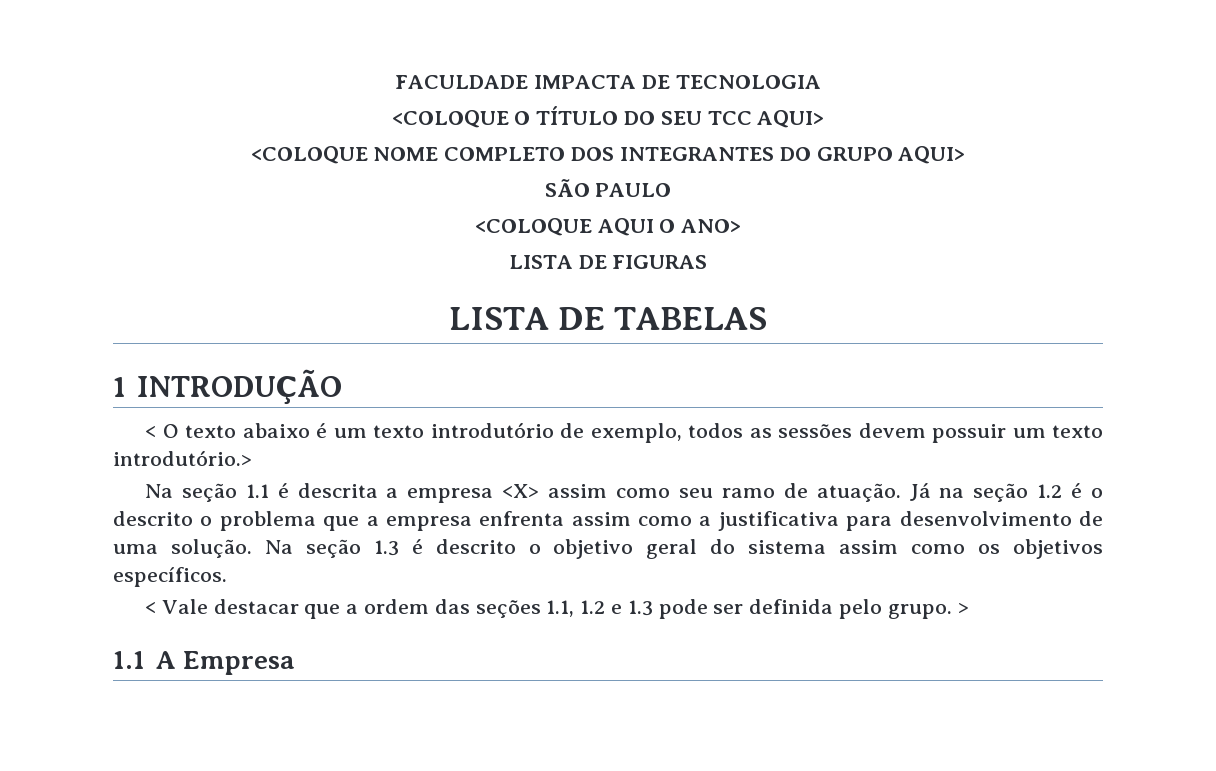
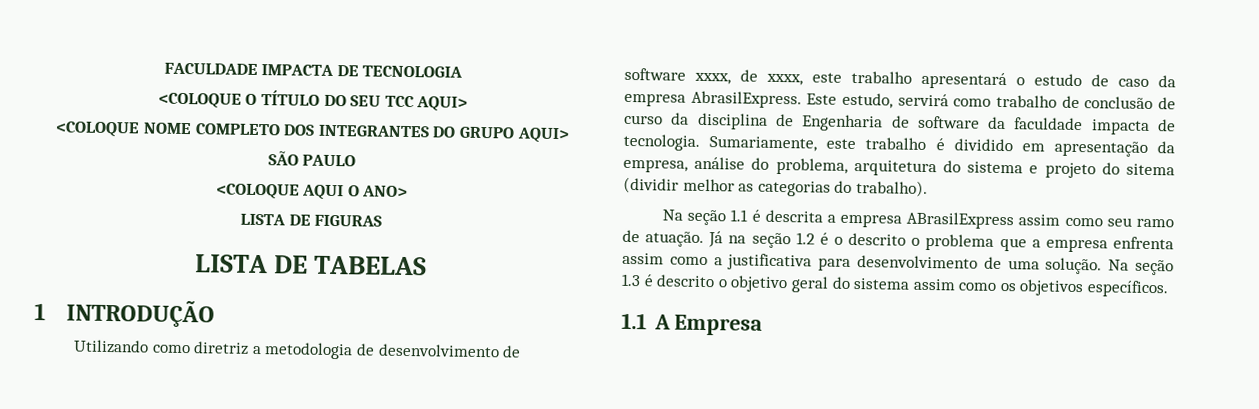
- < O texto abaixo é um texto introdutório de exemplo, todos as sessões devem possuir um texto introdutório.>
+ Utilizando como diretriz a metodologia de desenvolvimento de software xxxx, de xxxx, este trabalho apresentará o estudo de caso da empresa AbrasilExpress. Este estudo, servirá como trabalho de conclusão de curso da disciplina de Engenharia de software da faculdade impacta de tecnologia. Sumariamente, este trabalho é dividido em apresentação da empresa, análise do problema, arquitetura do sistema e projeto do sitema (dividir melhor as categorias do trabalho).
- Na seção 1.1 é descrita a empresa <X> assim como seu ramo de atuação.
+ Na seção 1.1 é descrita a empresa ABrasilExpress assim como seu ramo de atuação.
- < Vale destacar que a ordem das seções 1.1, 1.2 e 1.3 pode ser definida pelo grupo. >

